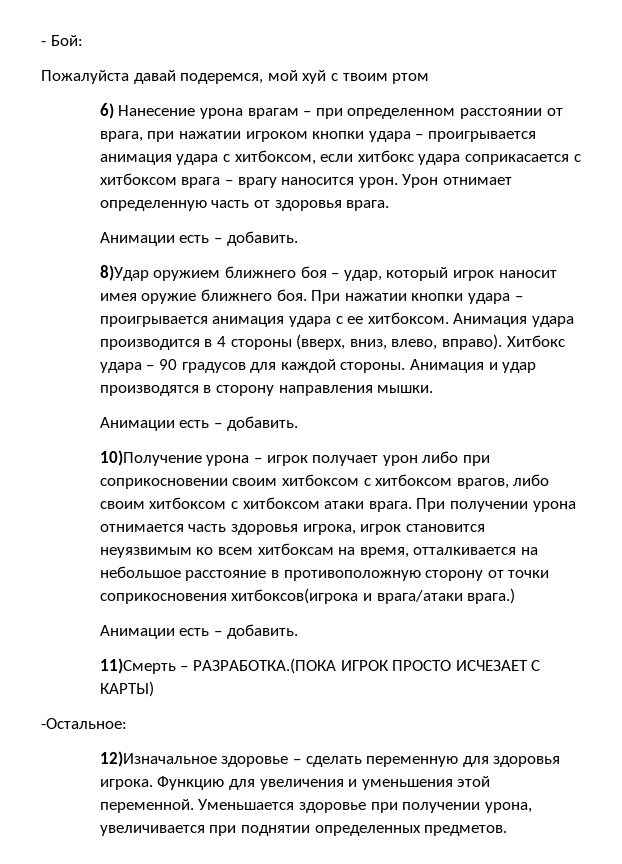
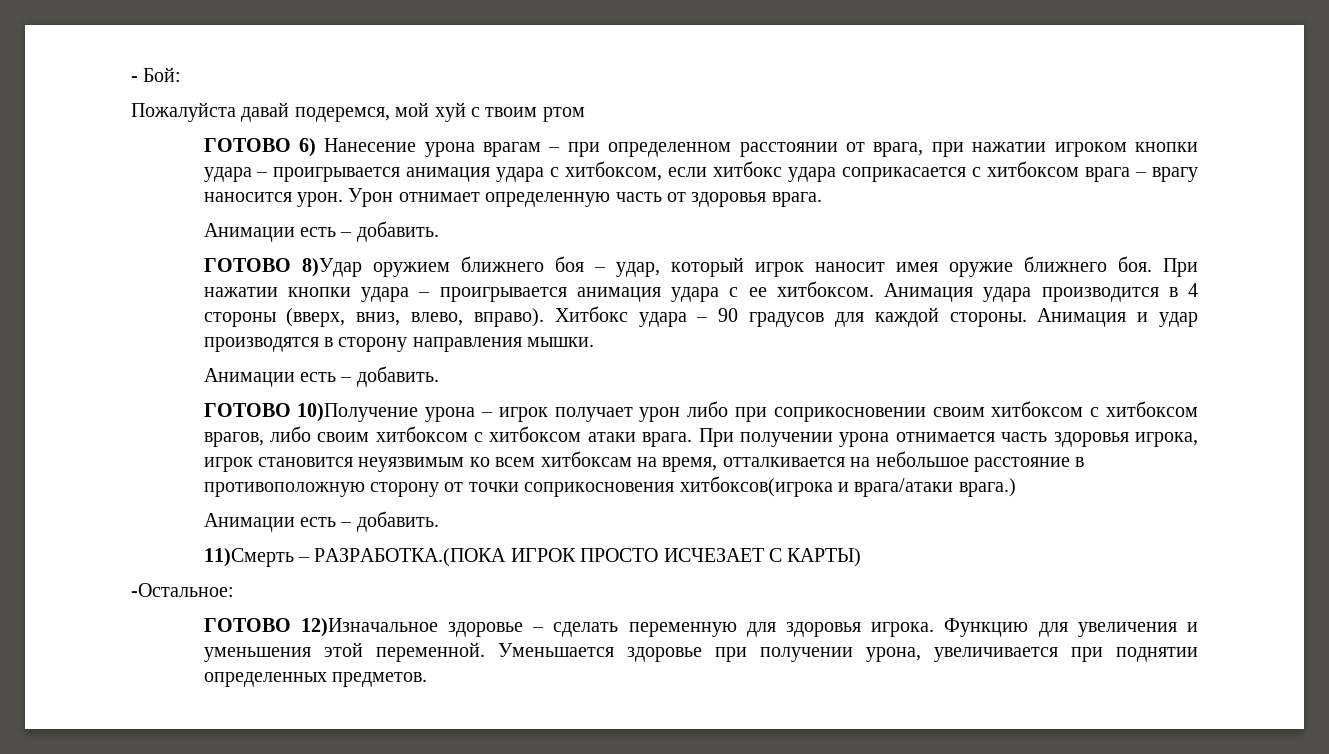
- 6) Нанесение урона врагам – при определенном расстоянии от врага, при нажатии игроком кнопки удара – проигрывается анимация удара с хитбоксом, если хитбокс удара соприкасается с хитбоксом врага – врагу наносится урон.
+ ГОТОВО 6) Нанесение урона врагам – при определенном расстоянии от врага, при нажатии игроком кнопки удара – проигрывается анимация удара с хитбоксом, если хитбокс удара соприкасается с хитбоксом врага – врагу наносится урон.
- 8)Удар оружием ближнего боя – удар, который игрок наносит имея оружие ближнего боя.
+ ГОТОВО 8)Удар оружием ближнего боя – удар, который игрок наносит имея оружие ближнего боя.
- 10)Получение урона – игрок получает урон либо при соприкосновении своим хитбоксом с хитбоксом врагов, либо своим хитбоксом с хитбоксом атаки врага.
+ ГОТОВО 10)Получение урона – игрок получает урон либо при соприкосновении своим хитбоксом с хитбоксом врагов, либо своим хитбоксом с хитбоксом атаки врага.
- 12)Изначальное здоровье – сделать переменную для здоровья игрока.
+ ГОТОВО 12)Изначальное здоровье – сделать переменную для здоровья игрока.

